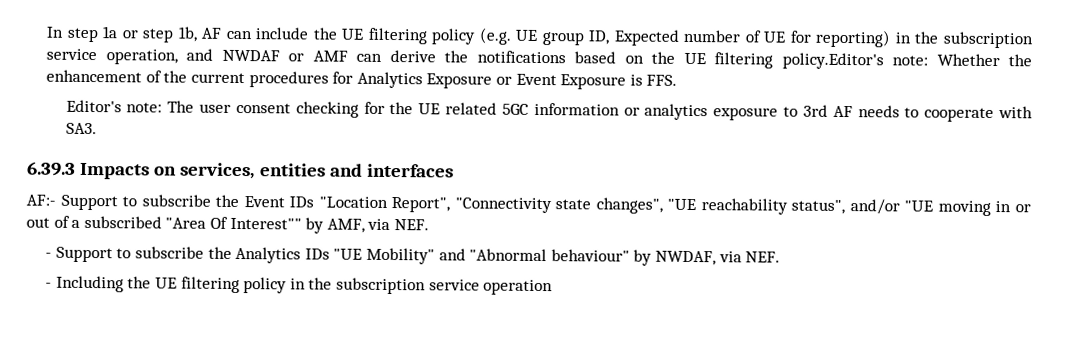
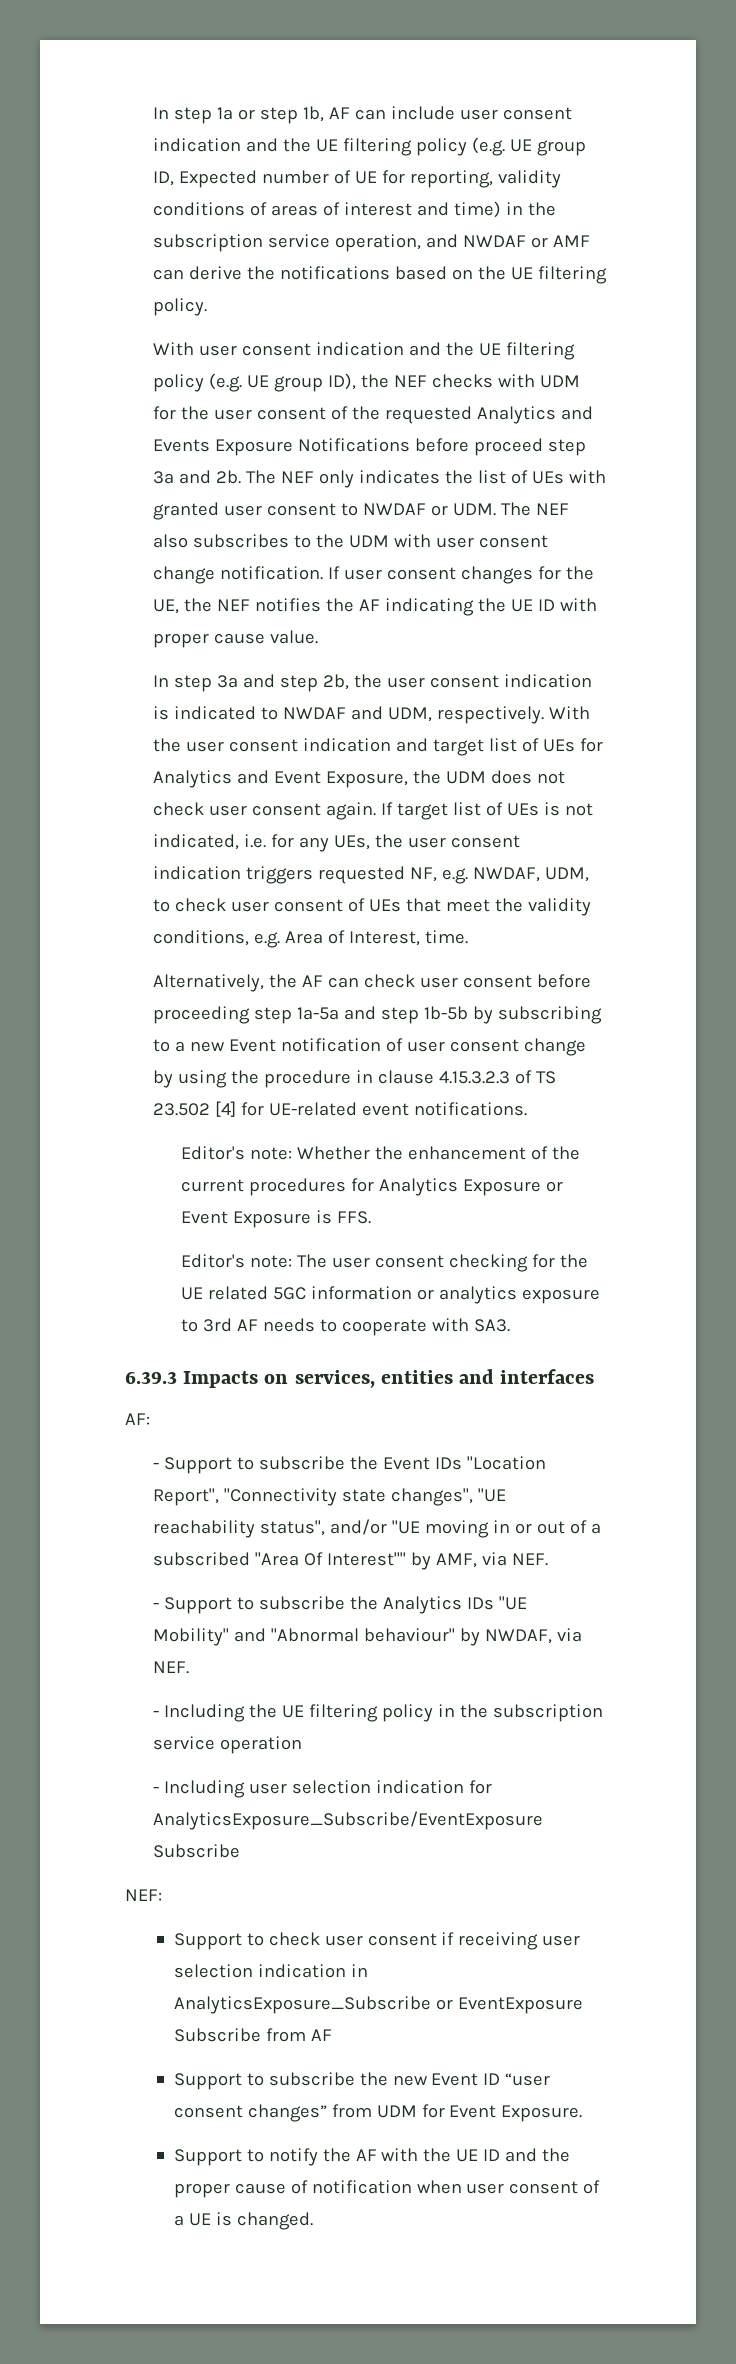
- In step 1a or step 1b, AF can include the UE filtering policy (e.g. UE group ID, Expected number of UE for reporting) in the subscription service operation, and NWDAF or AMF can derive the notifications based on the UE filtering policy.Editor's note: Whether the enhancement of the current procedures for Analytics Exposure or Event Exposure is FFS.
+ In step 1a or step 1b, AF can include user consent indication and the UE filtering policy (e.g. UE group ID, Expected number of UE for reporting, validity conditions of areas of interest and time) in the subscription service operation, and NWDAF or AMF can derive the notifications based on the UE filtering policy.
+ With user consent indication and the UE filtering policy (e.g. UE group ID), the NEF checks with UDM for the user consent of the requested Analytics and Events Exposure Notifications before proceed step 3a and 2b. The NEF only indicates the list of UEs with granted user consent to NWDAF or UDM. The NEF also subscribes to the UDM with user consent change notification. If user consent changes for the UE, the NEF notifies the AF indicating the UE ID with proper cause value.
+ In step 3a and step 2b, the user consent indication is indicated to NWDAF and UDM, respectively. With the user consent indication and target list of UEs for Analytics and Event Exposure, the UDM does not check user consent again. If target list of UEs is not indicated, i.e. for any UEs, the user consent indication triggers requested NF, e.g. NWDAF, UDM, to check user consent of UEs that meet the validity conditions, e.g. Area of Interest, time.
+ Alternatively, the AF can check user consent before proceeding step 1a-5a and step 1b-5b by subscribing to a new Event notification of user consent change by using the procedure in clause 4.15.3.2.3 of TS 23.502 [4] for UE-related event notifications.
+ Editor's note: Whether the enhancement of the current procedures for Analytics Exposure or Event Exposure is FFS.
- AF:- Support to subscribe the Event IDs "Location Report", "Connectivity state changes", "UE reachability status", and/or "UE moving in or out of a subscribed "Area Of Interest"" by AMF, via NEF.
+ AF:
+ - Support to subscribe the Event IDs "Location Report", "Connectivity state changes", "UE reachability status", and/or "UE moving in or out of a subscribed "Area Of Interest"" by AMF, via NEF.
+ - Including user selection indication for AnalyticsExposure_Subscribe/EventExposure Subscribe
+ NEF:
+ Support to check user consent if receiving user selection indication in AnalyticsExposure_Subscribe or EventExposure Subscribe from AF
+ Support to subscribe the new Event ID “user consent changes” from UDM for Event Exposure.
+ Support to notify the AF with the UE ID and the proper cause of notification when user consent of a UE is changed.

